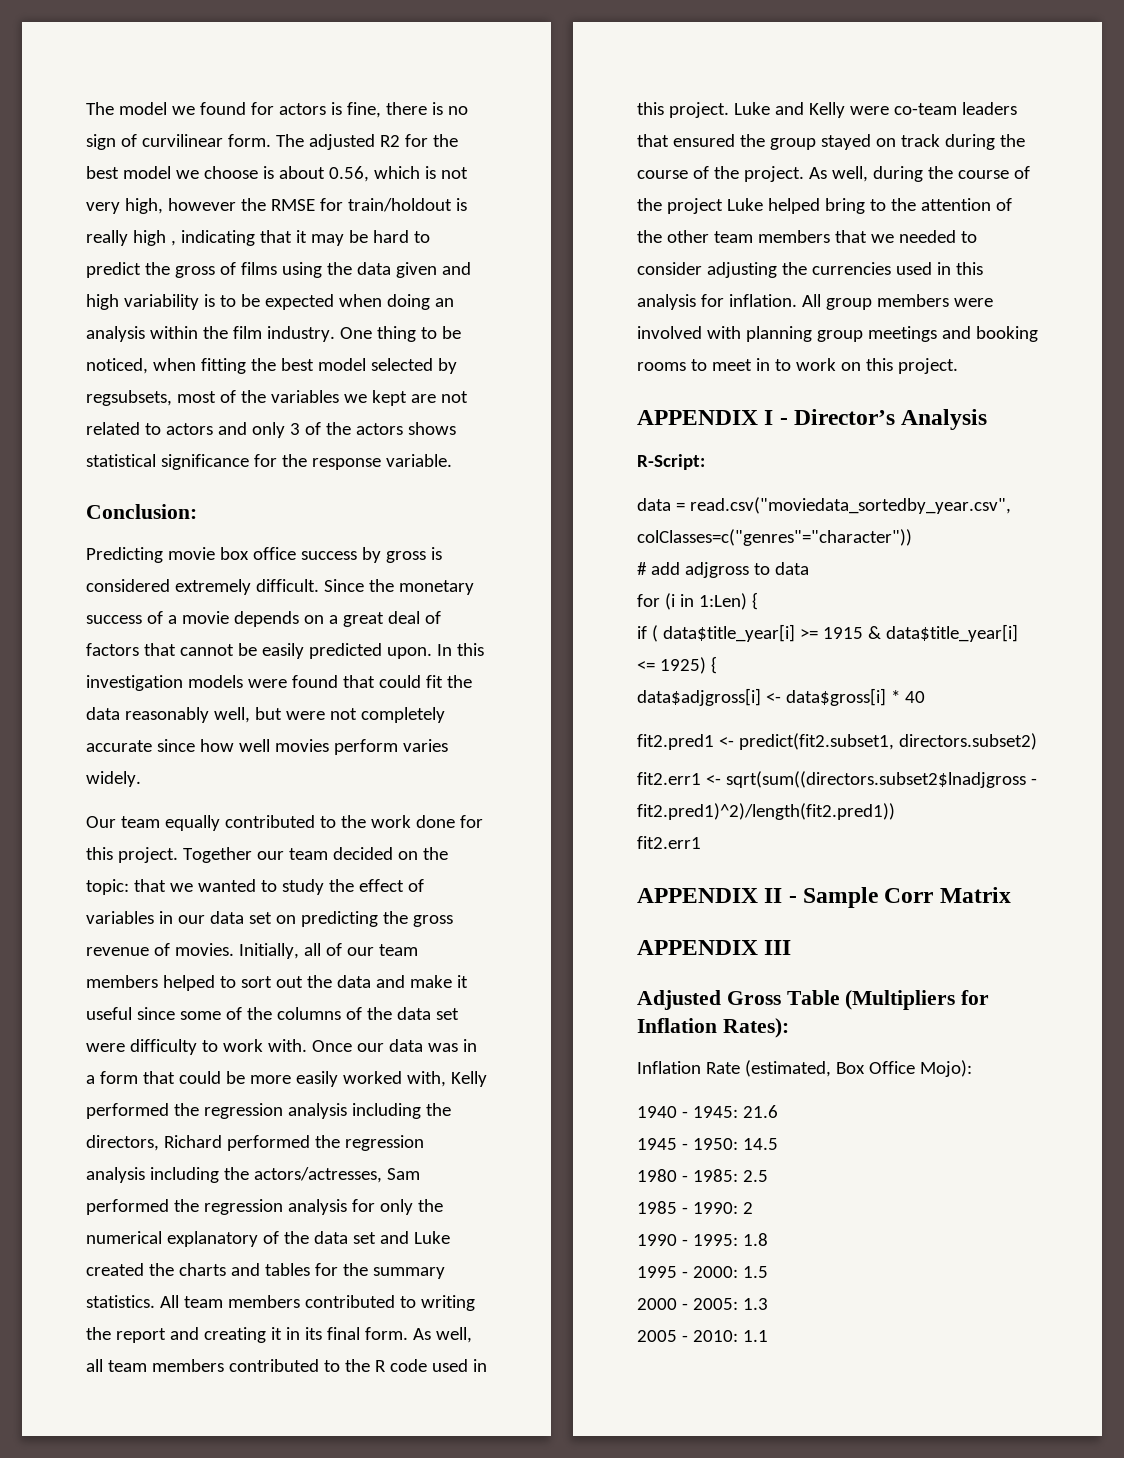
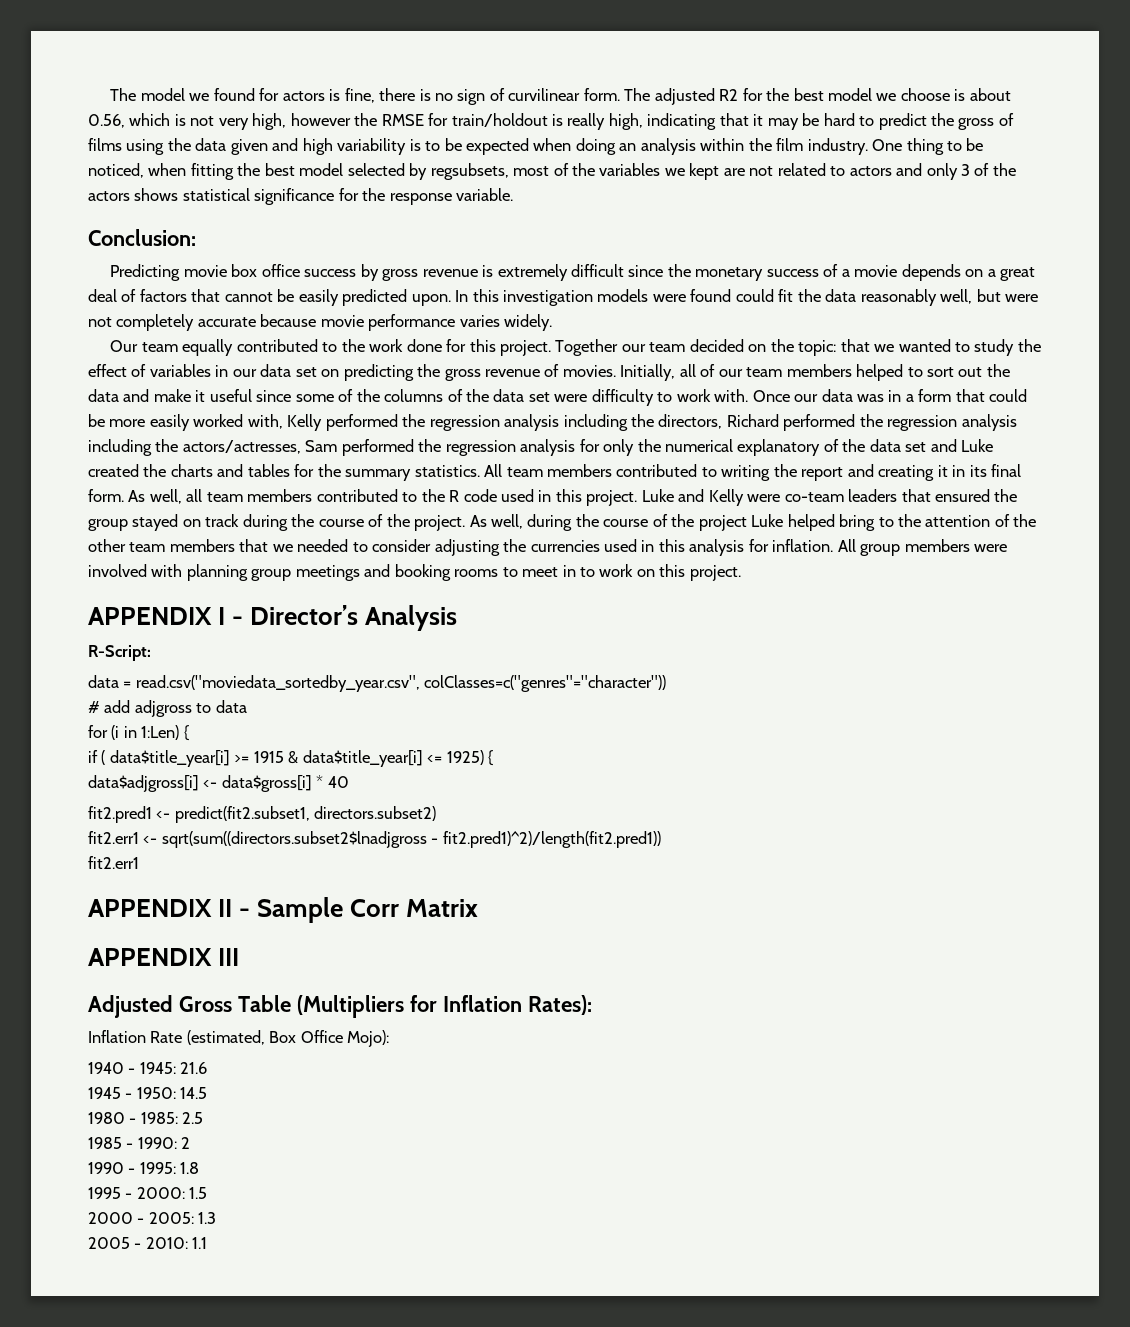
- The adjusted R2 for the best model we choose is about 0.56, which is not very high, however the RMSE for train/holdout is really high , indicating that it may be hard to predict the gross of films using the data given and high variability is to be expected when doing an analysis within the film industry.
+ The adjusted R2 for the best model we choose is about 0.56, which is not very high, however the RMSE for train/holdout is really high, indicating that it may be hard to predict the gross of films using the data given and high variability is to be expected when doing an analysis within the film industry.
- Predicting movie box office success by gross is considered extremely difficult. Since the monetary success of a movie depends on a great deal of factors that cannot be easily predicted upon.
+ Predicting movie box office success by gross revenue is extremely difficult since the monetary success of a movie depends on a great deal of factors that cannot be easily predicted upon.
- In this investigation models were found that could fit the data reasonably well, but were not completely accurate since how well movies perform varies widely.
+ In this investigation models were found could fit the data reasonably well, but were not completely accurate because movie performance varies widely.

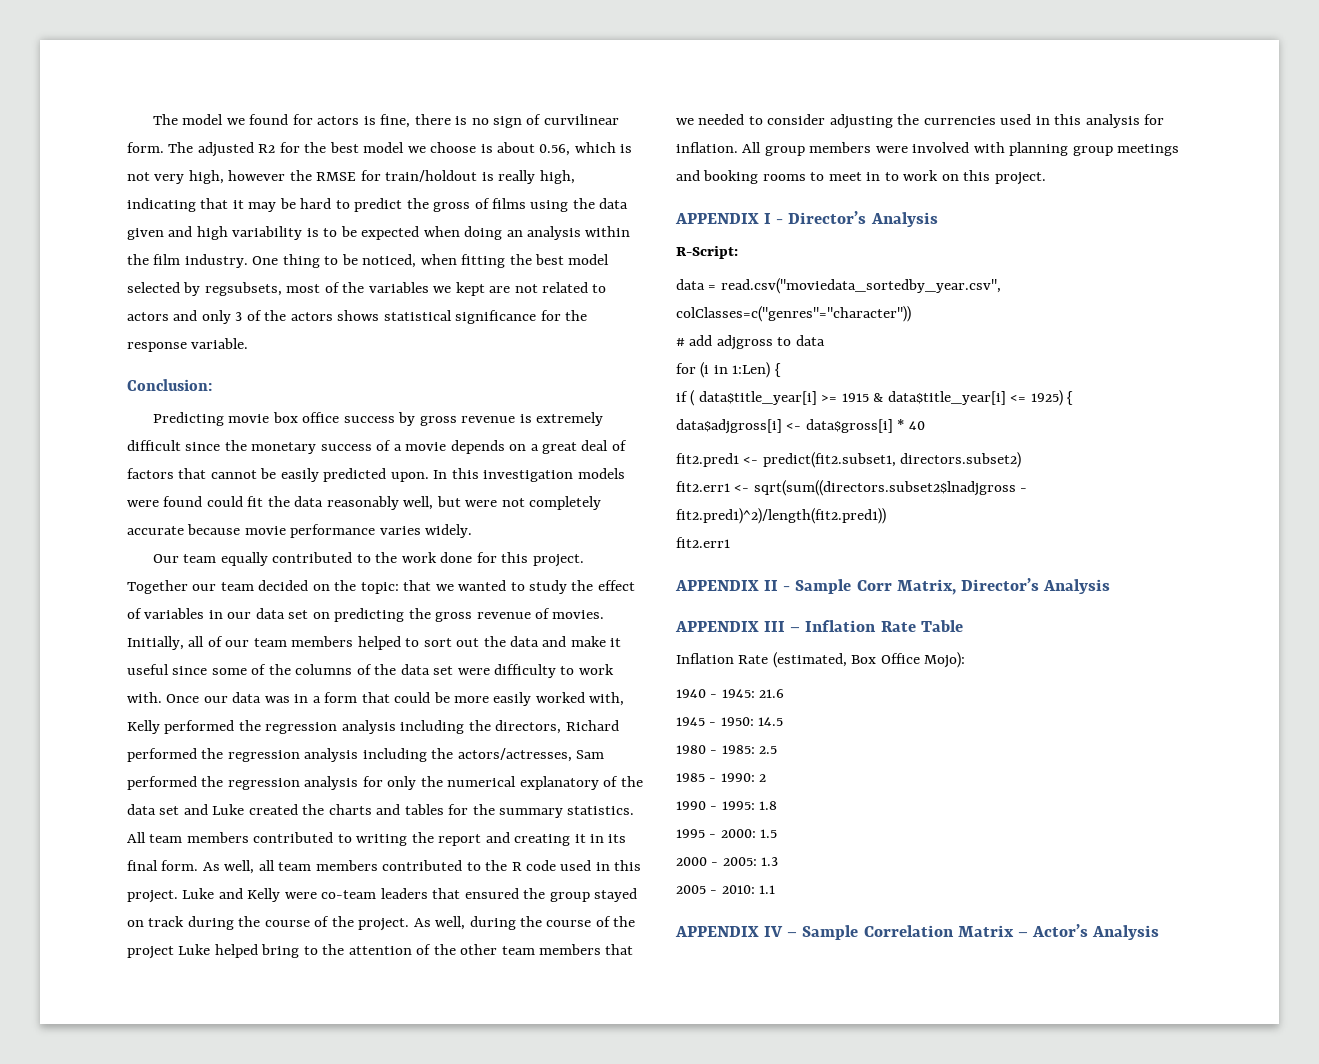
- APPENDIX II - Sample Corr Matrix
+ APPENDIX II - Sample Corr Matrix, Director’s Analysis
- APPENDIX III
- Adjusted Gross Table (Multipliers for Inflation Rates):
+ APPENDIX III – Inflation Rate Table
+ APPENDIX IV – Sample Correlation Matrix – Actor’s Analysis

